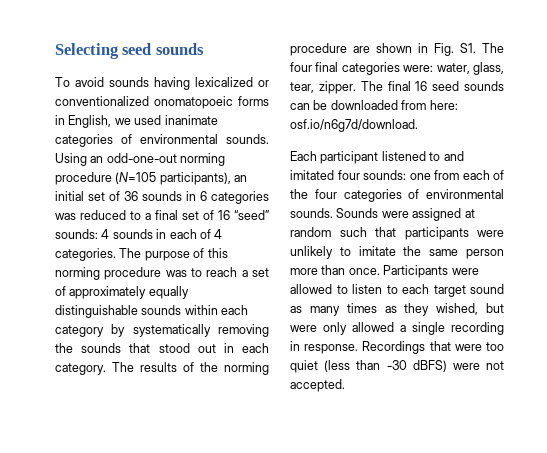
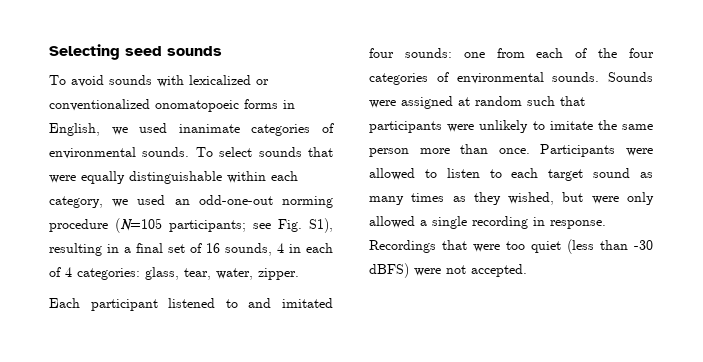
- To avoid sounds having lexicalized or conventionalized onomatopoeic forms in English, we used inanimate categories of environmental sounds.
+ To avoid sounds with lexicalized or conventionalized onomatopoeic forms in English, we used inanimate categories of environmental sounds.
- Using an odd-one-out norming procedure (N=105 participants), an initial set of 36 sounds in 6 categories was reduced to a final set of 16 “seed” sounds: 4 sounds in each of 4 categories. The purpose of this norming procedure was to reach a set of approximately equally distinguishable sounds within each category by systematically removing the sounds that stood out in each category. The results of the norming procedure are shown in Fig. S1. The four final categories were: water, glass, tear, zipper. The final 16 seed sounds can be downloaded from here: osf.io/n6g7d/download.
+ To select sounds that were equally distinguishable within each category, we used an odd-one-out norming procedure (N=105 participants; see Fig. S1), resulting in a final set of 16 sounds, 4 in each of 4 categories: glass, tear, water, zipper.

